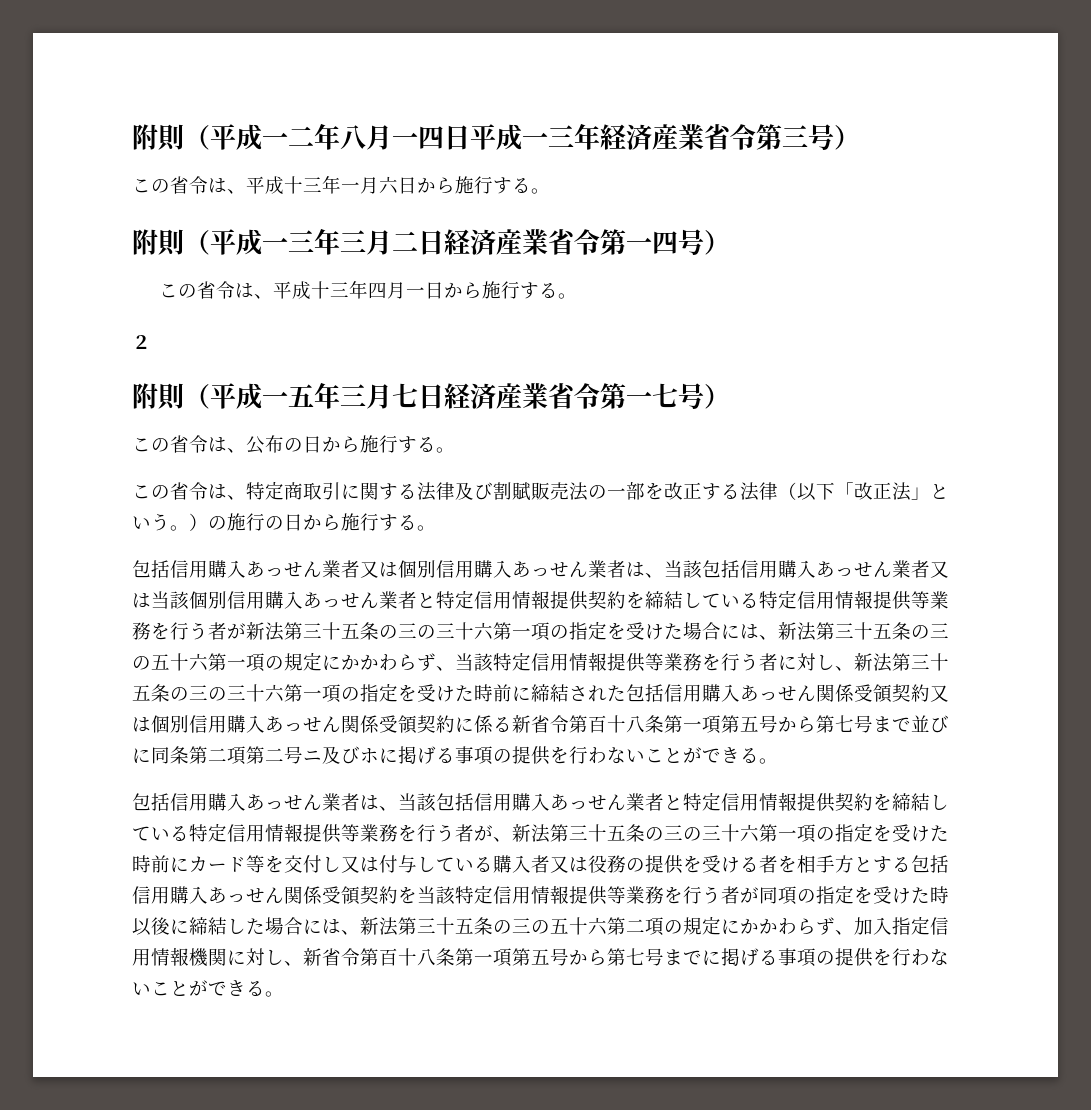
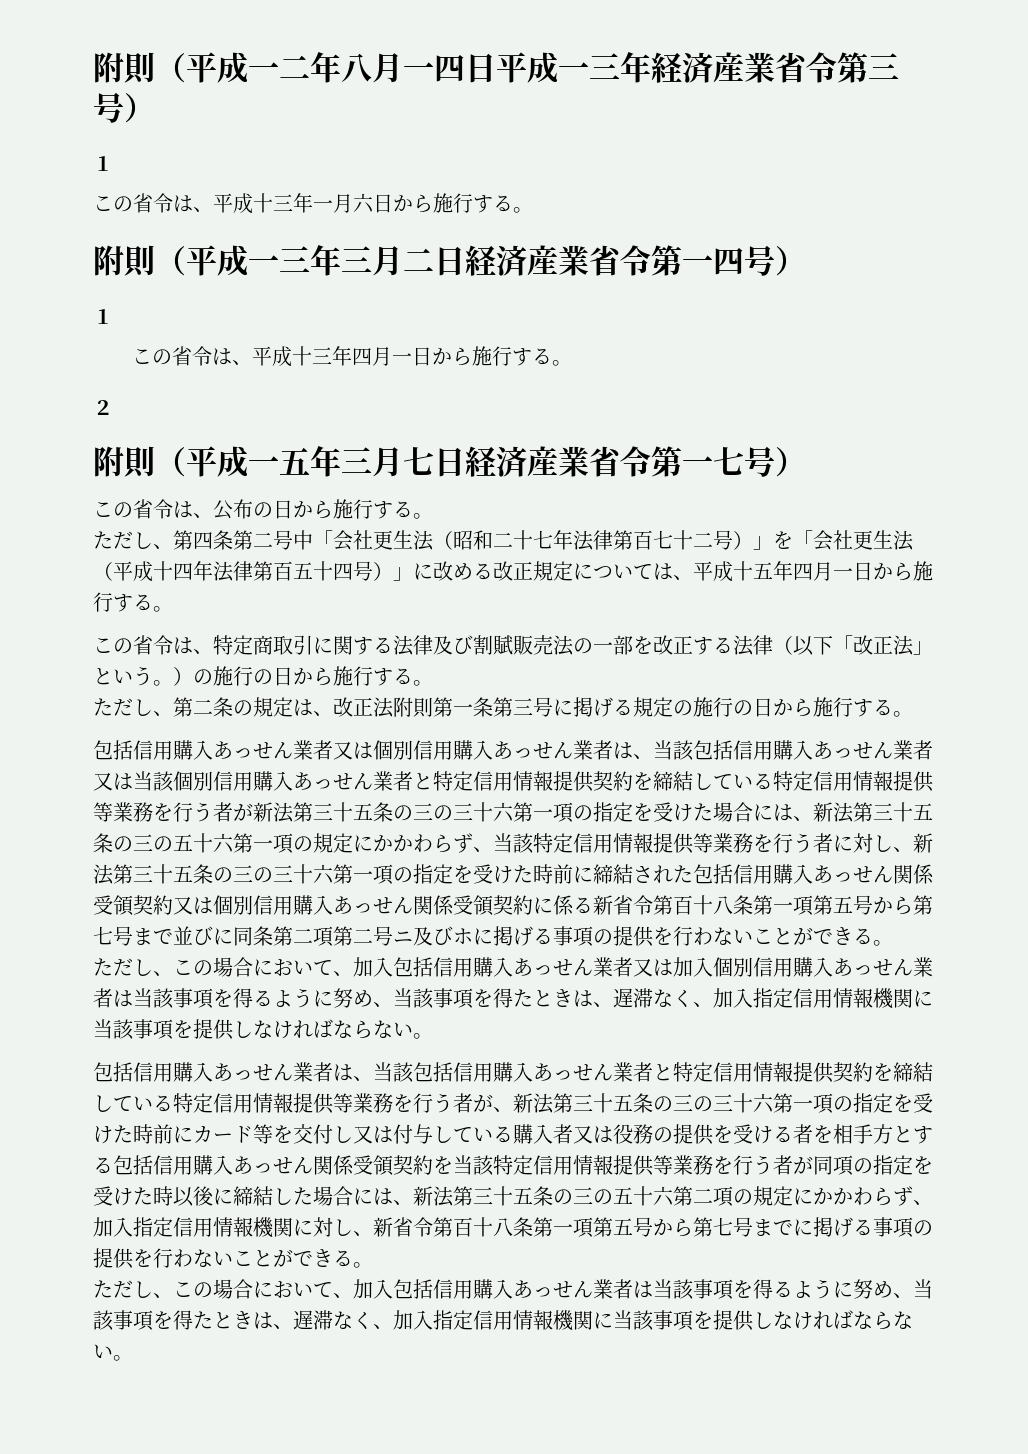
  附則（平成一二年八月一四日平成一三年経済産業省令第三号）
+ １
  附則（平成一三年三月二日経済産業省令第一四号）
+ １
+ ただし、第四条第二号中「会社更生法（昭和二十七年法律第百七十二号）」を「会社更生法（平成十四年法律第百五十四号）」に改める改正規定については、平成十五年四月一日から施行する。
+ ただし、第二条の規定は、改正法附則第一条第三号に掲げる規定の施行の日から施行する。
+ ただし、この場合において、加入包括信用購入あっせん業者又は加入個別信用購入あっせん業者は当該事項を得るように努め、当該事項を得たときは、遅滞なく、加入指定信用情報機関に当該事項を提供しなければならない。
+ ただし、この場合において、加入包括信用購入あっせん業者は当該事項を得るように努め、当該事項を得たときは、遅滞なく、加入指定信用情報機関に当該事項を提供しなければならない。

